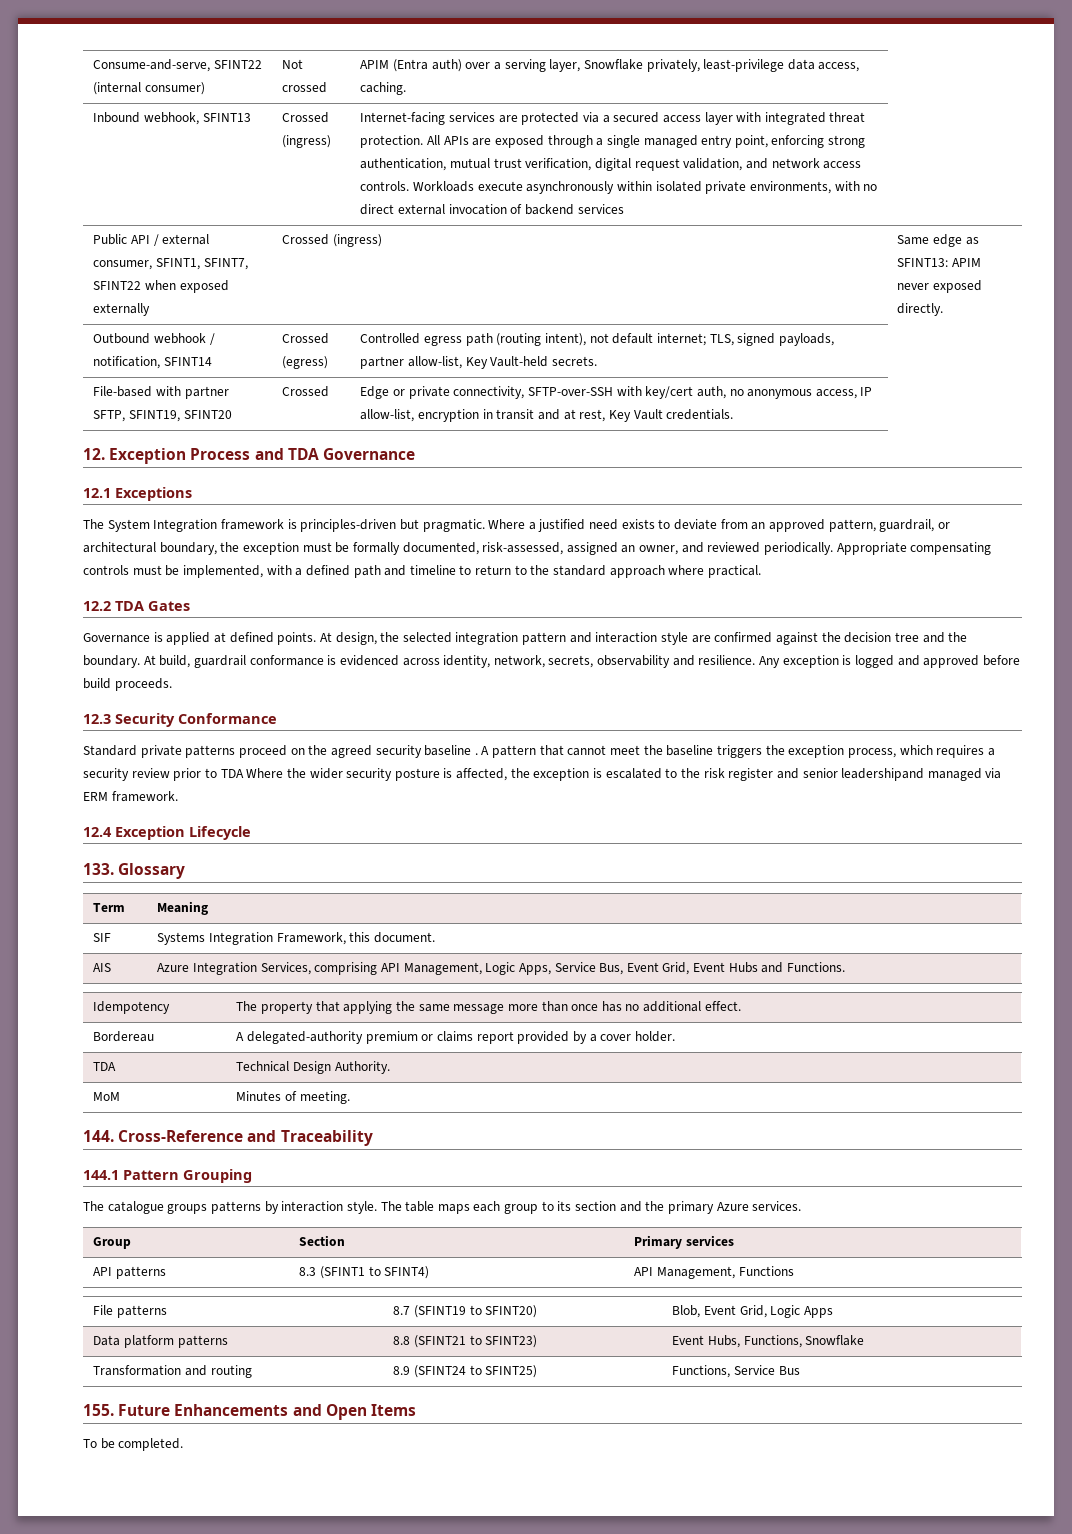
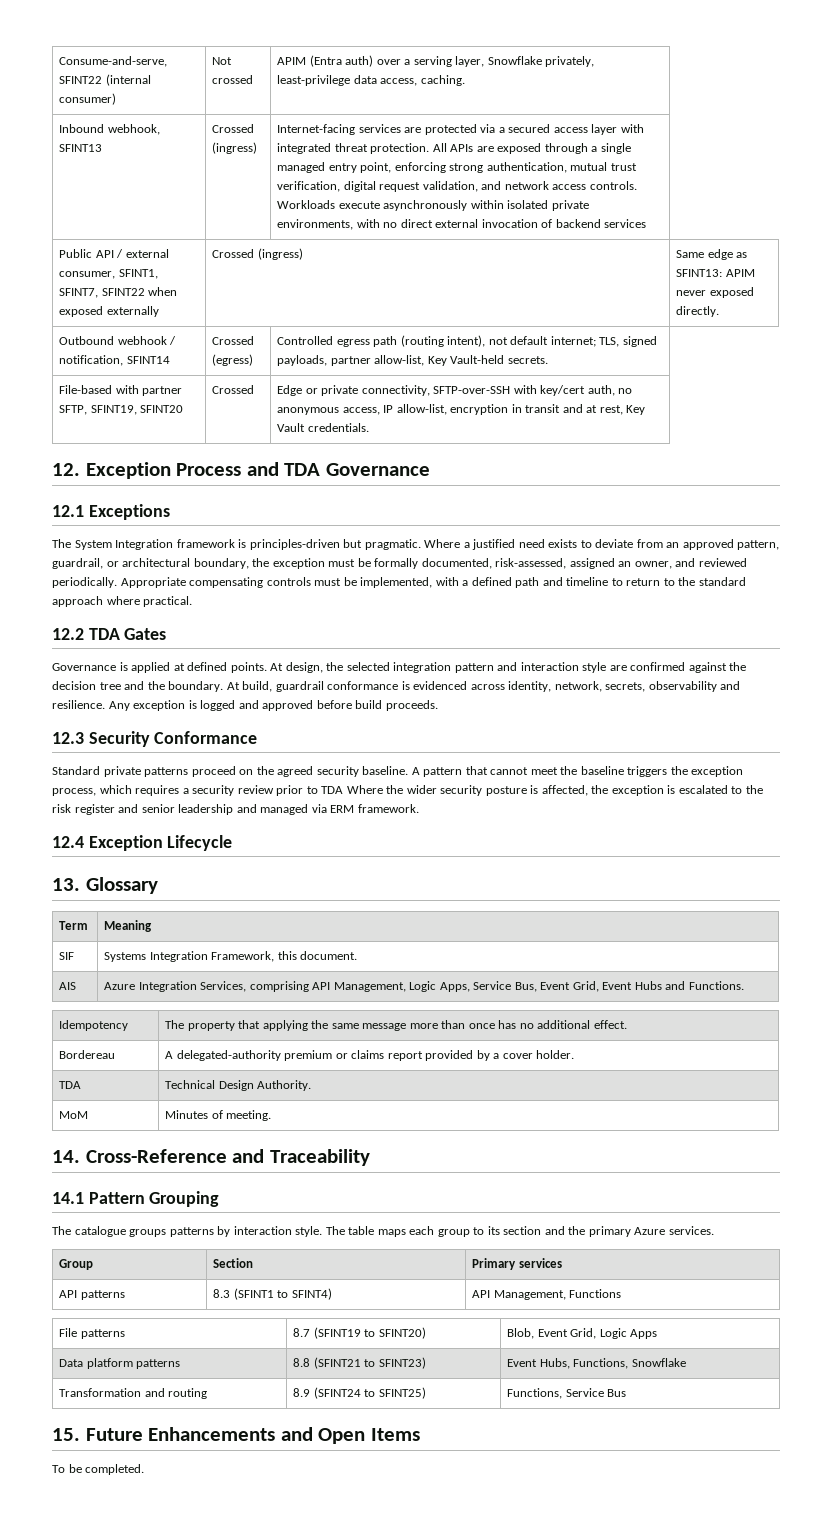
- Standard private patterns proceed on the agreed security baseline .
+ Standard private patterns proceed on the agreed security baseline.
- A pattern that cannot meet the baseline triggers the exception process, which requires a security review prior to TDA Where the wider security posture is affected, the exception is escalated to the risk register and senior leadershipand managed via ERM framework.
+ A pattern that cannot meet the baseline triggers the exception process, which requires a security review prior to TDA Where the wider security posture is affected, the exception is escalated to the risk register and senior leadership and managed via ERM framework.
- 133. Glossary
+ 13. Glossary
- 144. Cross-Reference and Traceability
+ 14. Cross-Reference and Traceability
- 144.1 Pattern Grouping
+ 14.1 Pattern Grouping
- 155. Future Enhancements and Open Items
+ 15. Future Enhancements and Open Items

